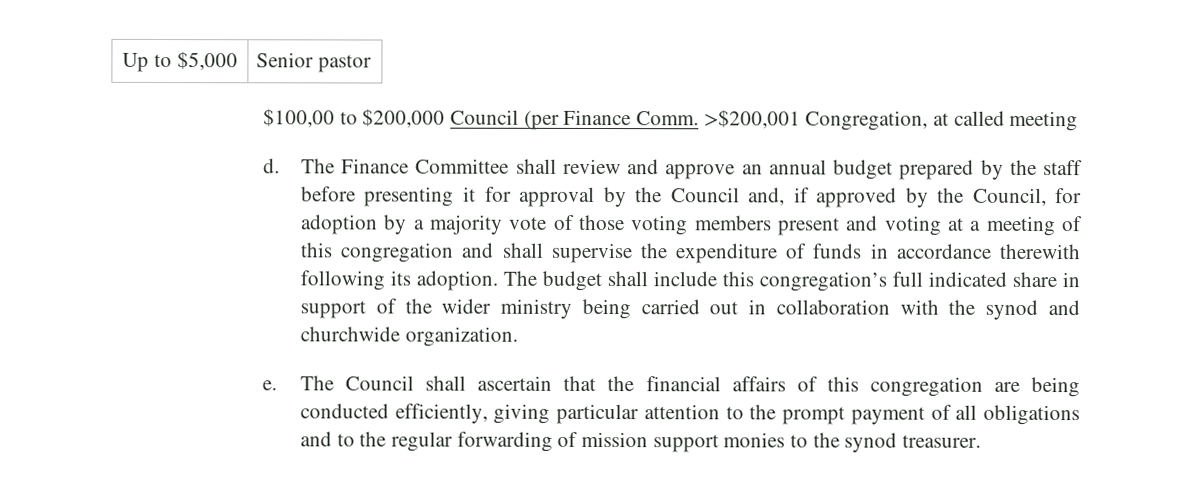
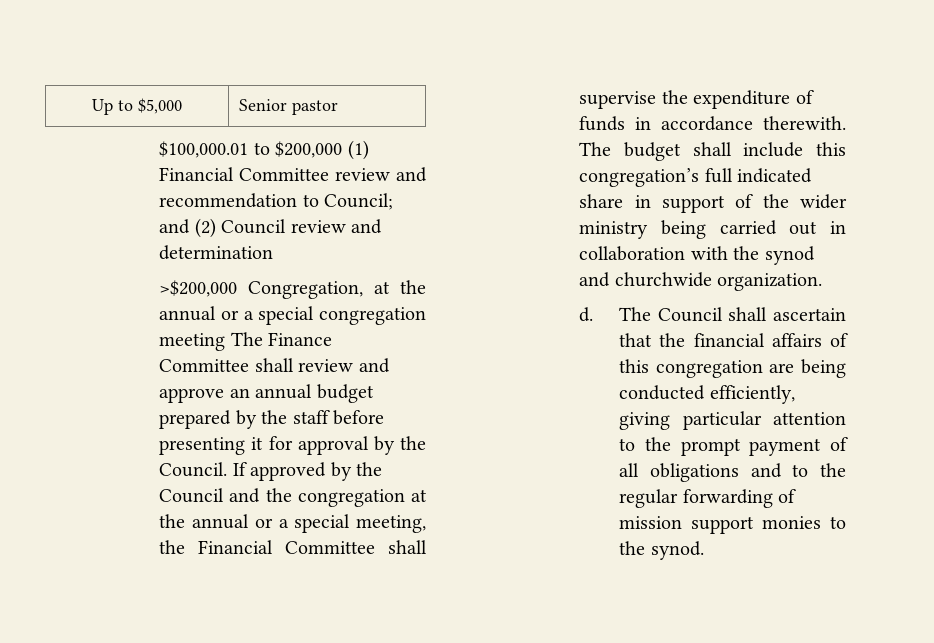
- $100,00 to $200,000 Council (per Finance Comm. >$200,001 Congregation, at called meeting
- d. The Finance Committee shall review and approve an annual budget prepared by the staff before presenting it for approval by the Council and, if approved by the Council, for adoption by a majority vote of those voting members present and voting at a meeting of this congregation and shall supervise the expenditure of funds in accordance therewith following its adoption.
+ $100,000.01 to $200,000 (1) Financial Committee review and recommendation to Council; and (2) Council review and determination
+ >$200,000 Congregation, at the annual or a special congregation meeting The Finance Committee shall review and approve an annual budget prepared by the staff before presenting it for approval by the Council. If approved by the Council and the congregation at the annual or a special meeting, the Financial Committee shall supervise the expenditure of funds in accordance therewith.
- e.
+ d.
- The Council shall ascertain that the financial affairs of this congregation are being conducted efficiently, giving particular attention to the prompt payment of all obligations and to the regular forwarding of mission support monies to the synod treasurer.
+ The Council shall ascertain that the financial affairs of this congregation are being conducted efficiently, giving particular attention to the prompt payment of all obligations and to the regular forwarding of mission support monies to the synod.

